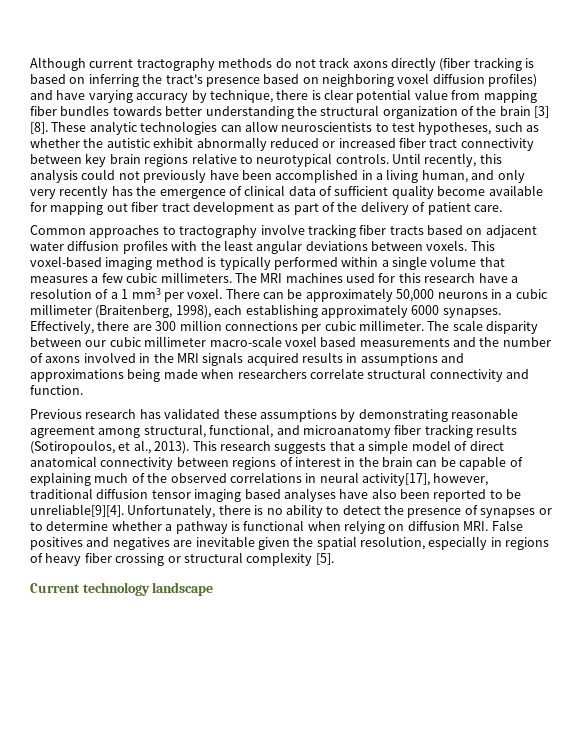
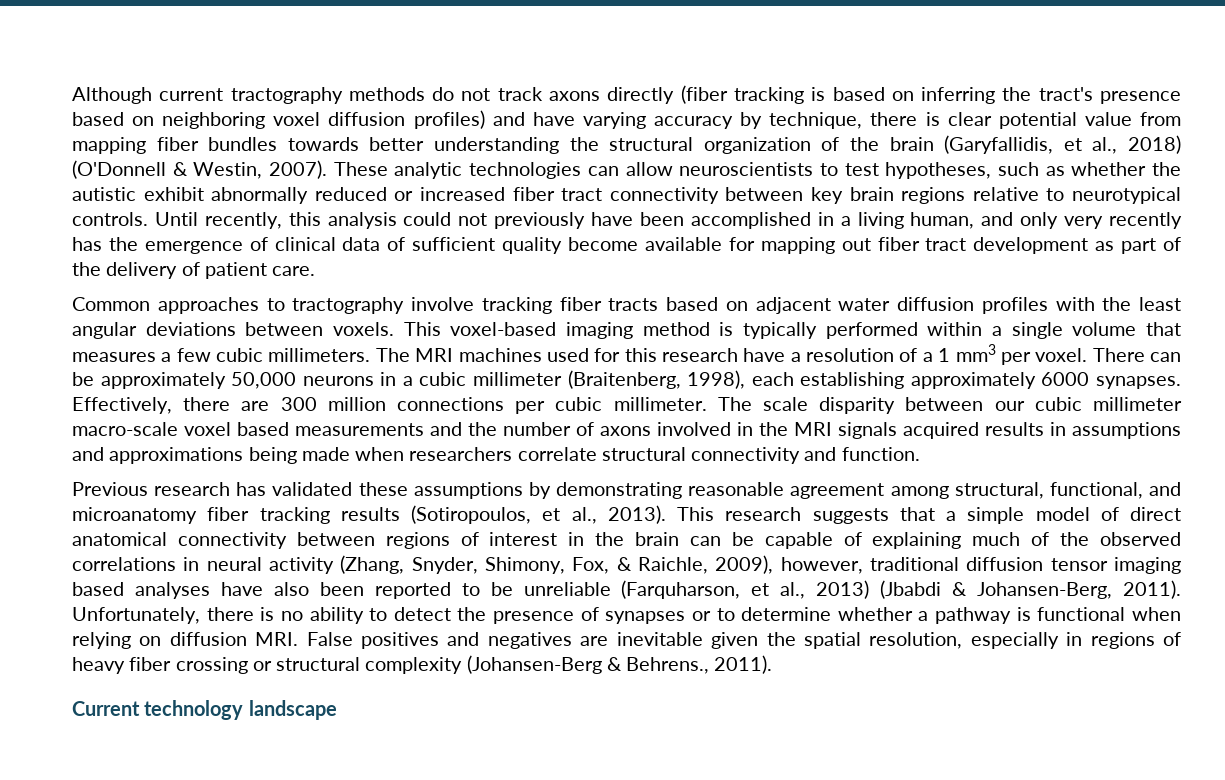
- Although current tractography methods do not track axons directly (fiber tracking is based on inferring the tract's presence based on neighboring voxel diffusion profiles) and have varying accuracy by technique, there is clear potential value from mapping fiber bundles towards better understanding the structural organization of the brain [3] [8].
+ Although current tractography methods do not track axons directly (fiber tracking is based on inferring the tract's presence based on neighboring voxel diffusion profiles) and have varying accuracy by technique, there is clear potential value from mapping fiber bundles towards better understanding the structural organization of the brain (Garyfallidis, et al., 2018) (O'Donnell & Westin, 2007).
- This research suggests that a simple model of direct anatomical connectivity between regions of interest in the brain can be capable of explaining much of the observed correlations in neural activity[17], however, traditional diffusion tensor imaging based analyses have also been reported to be unreliable[9][4].
+ This research suggests that a simple model of direct anatomical connectivity between regions of interest in the brain can be capable of explaining much of the observed correlations in neural activity (Zhang, Snyder, Shimony, Fox, & Raichle, 2009), however, traditional diffusion tensor imaging based analyses have also been reported to be unreliable (Farquharson, et al., 2013) (Jbabdi & Johansen-Berg, 2011).
- Unfortunately, there is no ability to detect the presence of synapses or to determine whether a pathway is functional when relying on diffusion MRI. False positives and negatives are inevitable given the spatial resolution, especially in regions of heavy fiber crossing or structural complexity [5].
+ Unfortunately, there is no ability to detect the presence of synapses or to determine whether a pathway is functional when relying on diffusion MRI. False positives and negatives are inevitable given the spatial resolution, especially in regions of heavy fiber crossing or structural complexity (Johansen-Berg & Behrens., 2011).

